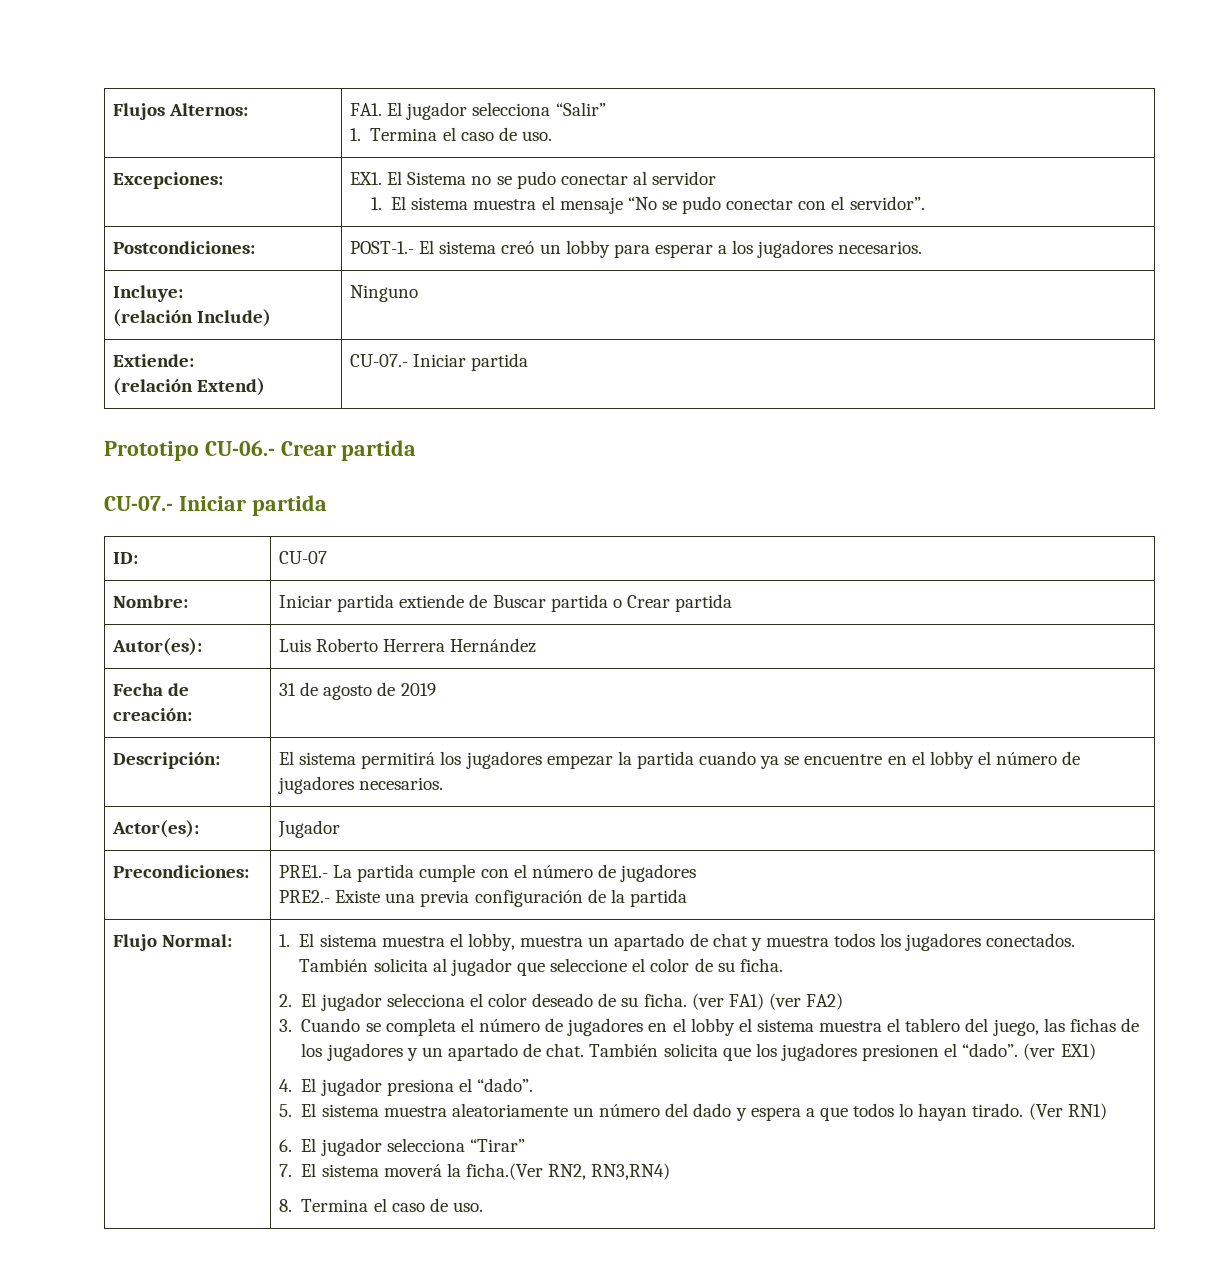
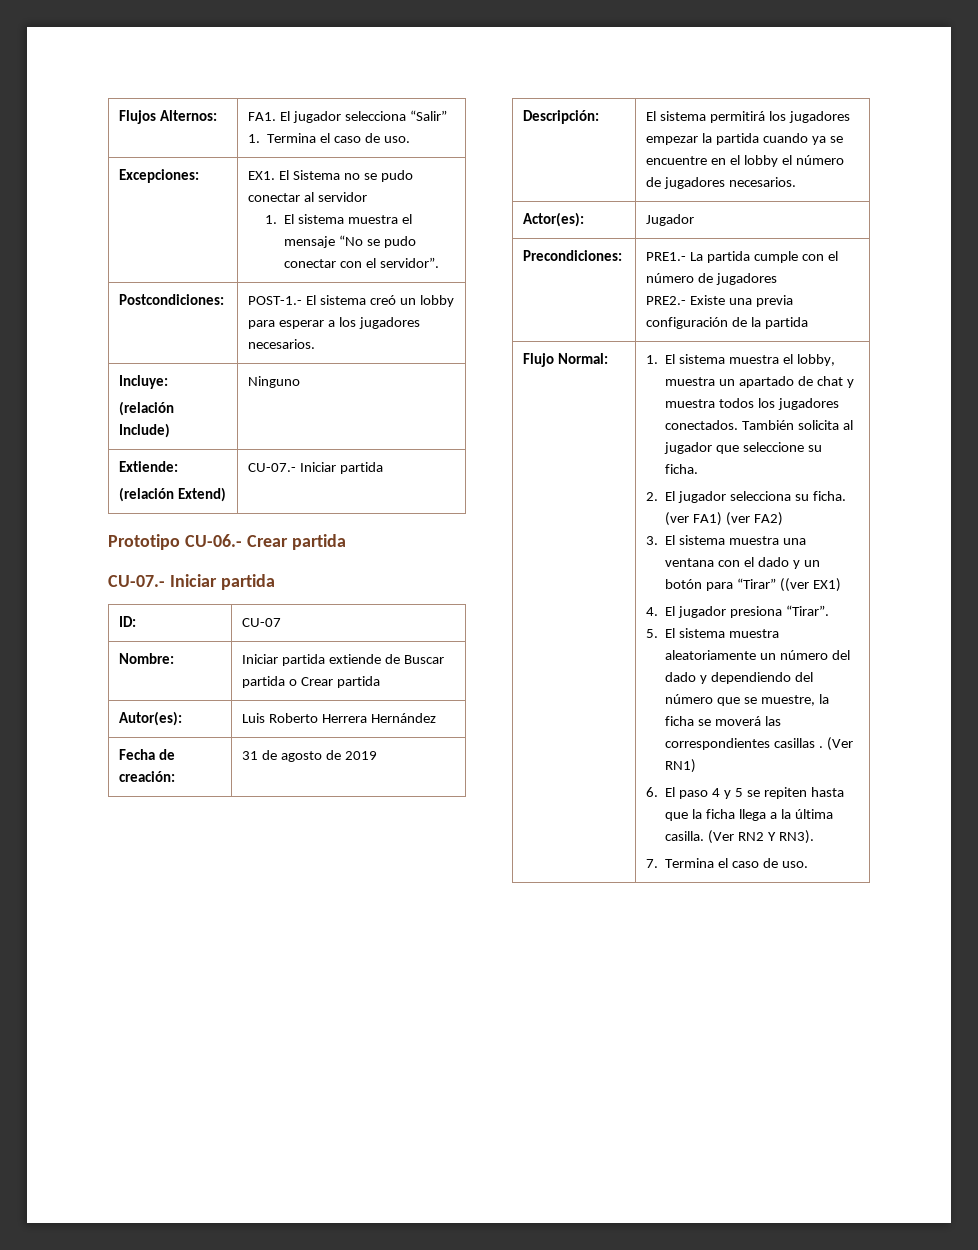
- También solicita al jugador que seleccione el color de su ficha.
+ También solicita al jugador que seleccione su ficha.
- 2. El jugador selecciona el color deseado de su ficha.
+ 2. El jugador selecciona su ficha.
- 3. Cuando se completa el número de jugadores en el lobby el sistema muestra el tablero del juego, las fichas de los jugadores y un apartado de chat. También solicita que los jugadores presionen el “dado”. (ver EX1)
+ 3. El sistema muestra una ventana con el dado y un botón para “Tirar” ((ver EX1)
- 4. El jugador presiona el “dado”.
+ 4. El jugador presiona “Tirar”.
- 5. El sistema muestra aleatoriamente un número del dado y espera a que todos lo hayan tirado. (Ver RN1)
- 6. El jugador selecciona “Tirar”
- 7. El sistema moverá la ficha.(Ver RN2, RN3,RN4)
- 8. Termina el caso de uso.
+ 5. El sistema muestra aleatoriamente un número del dado y dependiendo del número que se muestre, la ficha se moverá las correspondientes casillas . (Ver RN1)
+ 6. El paso 4 y 5 se repiten hasta que la ficha llega a la última casilla. (Ver RN2 Y RN3).
+ 7. Termina el caso de uso.

